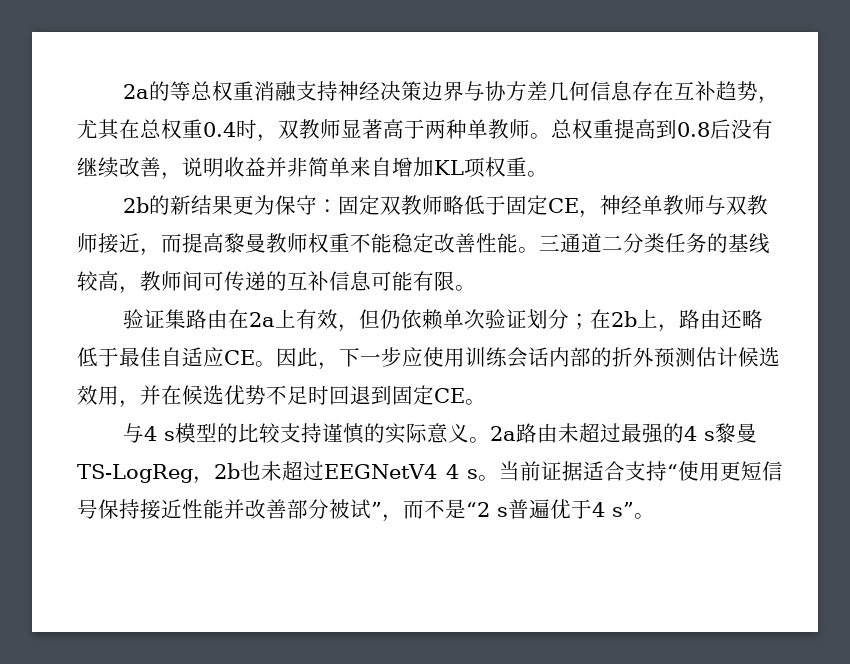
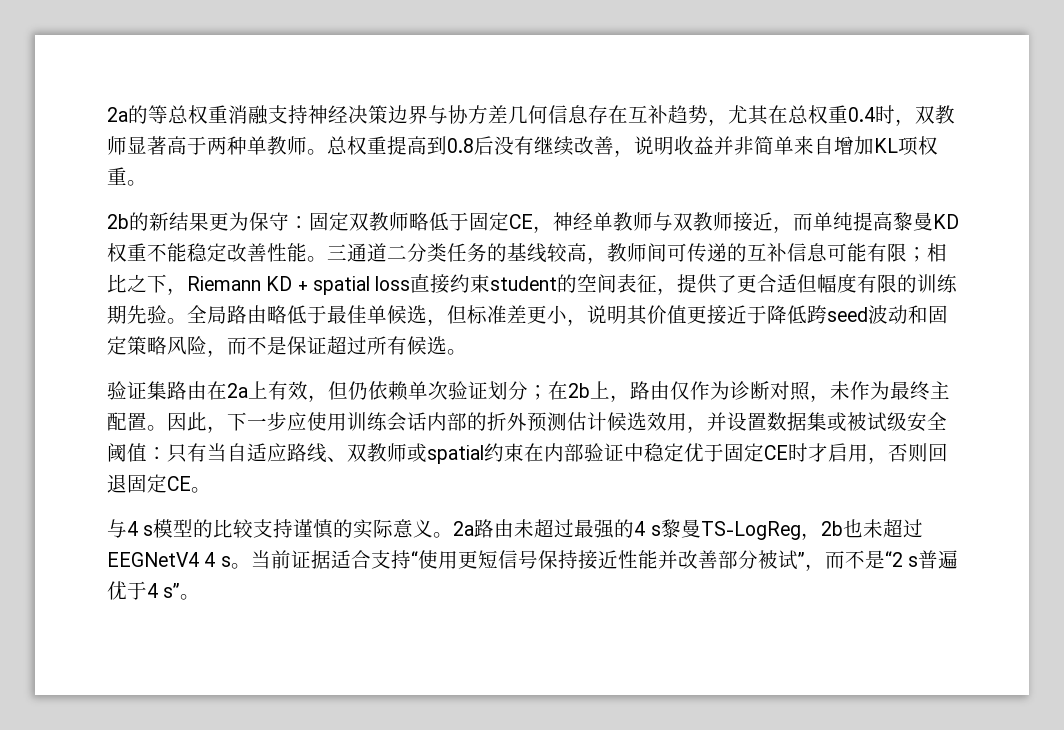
- 2b的新结果更为保守：固定双教师略低于固定CE，神经单教师与双教师接近，而提高黎曼教师权重不能稳定改善性能。
+ 2b的新结果更为保守：固定双教师略低于固定CE，神经单教师与双教师接近，而单纯提高黎曼KD权重不能稳定改善性能。
- 三通道二分类任务的基线较高，教师间可传递的互补信息可能有限。
+ 三通道二分类任务的基线较高，教师间可传递的互补信息可能有限；相比之下，Riemann KD + spatial loss直接约束student的空间表征，提供了更合适但幅度有限的训练期先验。全局路由略低于最佳单候选，但标准差更小，说明其价值更接近于降低跨seed波动和固定策略风险，而不是保证超过所有候选。
- 验证集路由在2a上有效，但仍依赖单次验证划分；在2b上，路由还略低于最佳自适应CE。
+ 验证集路由在2a上有效，但仍依赖单次验证划分；在2b上，路由仅作为诊断对照，未作为最终主配置。
- 因此，下一步应使用训练会话内部的折外预测估计候选效用，并在候选优势不足时回退到固定CE。
+ 因此，下一步应使用训练会话内部的折外预测估计候选效用，并设置数据集或被试级安全阈值：只有当自适应路线、双教师或spatial约束在内部验证中稳定优于固定CE时才启用，否则回退固定CE。

